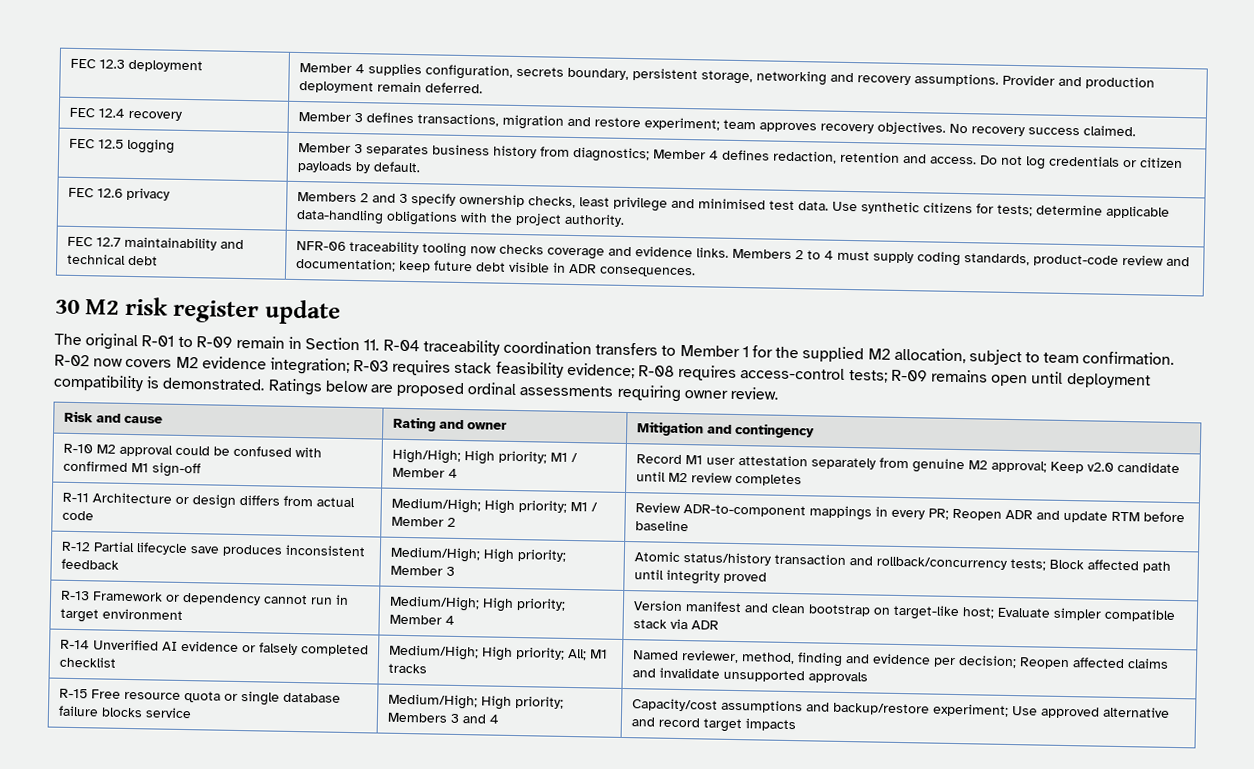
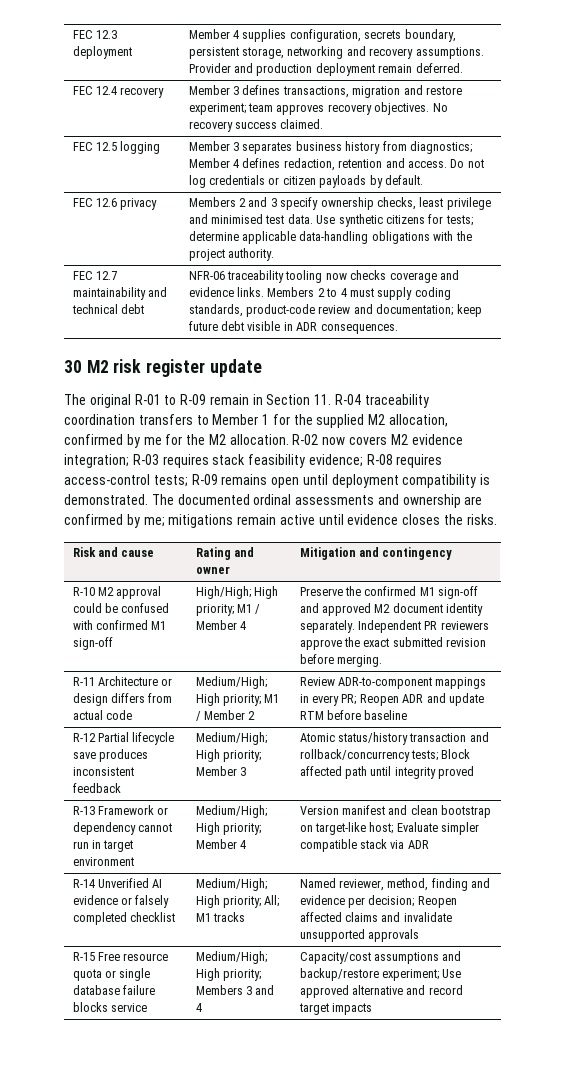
- The original R-01 to R-09 remain in Section 11. R-04 traceability coordination transfers to Member 1 for the supplied M2 allocation, subject to team confirmation.
+ The original R-01 to R-09 remain in Section 11. R-04 traceability coordination transfers to Member 1 for the supplied M2 allocation, confirmed by me for the M2 allocation.
- Ratings below are proposed ordinal assessments requiring owner review.
+ The documented ordinal assessments and ownership are confirmed by me; mitigations remain active until evidence closes the risks.
- R-10 M2 approval could be confused with confirmed M1 sign-off | High/High; High priority; M1 / Member 4 | Record M1 user attestation separately from genuine M2 approval; Keep v2.0 candidate until M2 review completes
+ R-10 M2 approval could be confused with confirmed M1 sign-off | High/High; High priority; M1 / Member 4 | Preserve the confirmed M1 sign-off and approved M2 document identity separately. Independent PR reviewers approve the exact submitted revision before merging.

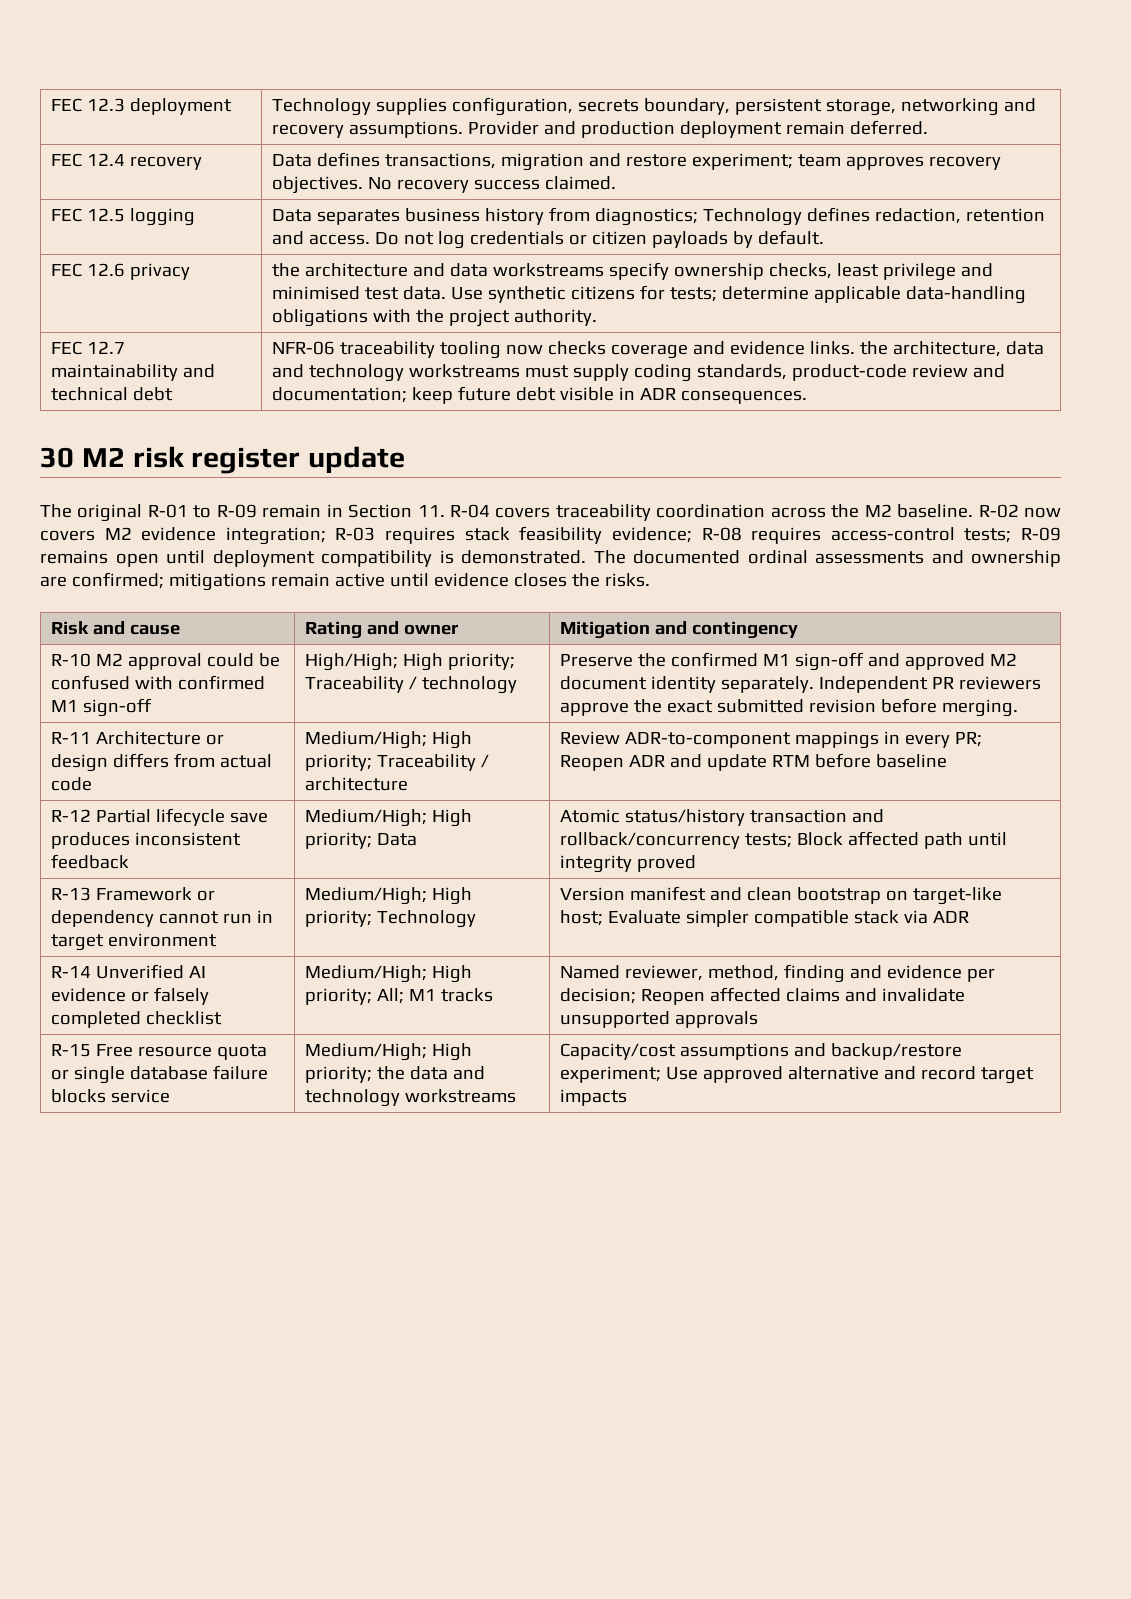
- FEC 12.3 deployment | Member 4 supplies configuration, secrets boundary, persistent storage, networking and recovery assumptions. Provider and production deployment remain deferred.
+ FEC 12.3 deployment | Technology supplies configuration, secrets boundary, persistent storage, networking and recovery assumptions. Provider and production deployment remain deferred.
- FEC 12.4 recovery | Member 3 defines transactions, migration and restore experiment; team approves recovery objectives. No recovery success claimed.
+ FEC 12.4 recovery | Data defines transactions, migration and restore experiment; team approves recovery objectives. No recovery success claimed.
- FEC 12.5 logging | Member 3 separates business history from diagnostics; Member 4 defines redaction, retention and access. Do not log credentials or citizen payloads by default.
+ FEC 12.5 logging | Data separates business history from diagnostics; Technology defines redaction, retention and access. Do not log credentials or citizen payloads by default.
- FEC 12.6 privacy | Members 2 and 3 specify ownership checks, least privilege and minimised test data. Use synthetic citizens for tests; determine applicable data-handling obligations with the project authority.
+ FEC 12.6 privacy | the architecture and data workstreams specify ownership checks, least privilege and minimised test data. Use synthetic citizens for tests; determine applicable data-handling obligations with the project authority.
- FEC 12.7 maintainability and technical debt | NFR-06 traceability tooling now checks coverage and evidence links. Members 2 to 4 must supply coding standards, product-code review and documentation; keep future debt visible in ADR consequences.
+ FEC 12.7 maintainability and technical debt | NFR-06 traceability tooling now checks coverage and evidence links. the architecture, data and technology workstreams must supply coding standards, product-code review and documentation; keep future debt visible in ADR consequences.
- The original R-01 to R-09 remain in Section 11. R-04 traceability coordination transfers to Member 1 for the supplied M2 allocation, confirmed by me for the M2 allocation.
+ The original R-01 to R-09 remain in Section 11. R-04 covers traceability coordination across the M2 baseline.
- The documented ordinal assessments and ownership are confirmed by me; mitigations remain active until evidence closes the risks.
+ The documented ordinal assessments and ownership are confirmed; mitigations remain active until evidence closes the risks.
- R-10 M2 approval could be confused with confirmed M1 sign-off | High/High; High priority; M1 / Member 4 | Preserve the confirmed M1 sign-off and approved M2 document identity separately. Independent PR reviewers approve the exact submitted revision before merging.
+ R-10 M2 approval could be confused with confirmed M1 sign-off | High/High; High priority; Traceability / technology | Preserve the confirmed M1 sign-off and approved M2 document identity separately. Independent PR reviewers approve the exact submitted revision before merging.
- R-11 Architecture or design differs from actual code | Medium/High; High priority; M1 / Member 2 | Review ADR-to-component mappings in every PR; Reopen ADR and update RTM before baseline
+ R-11 Architecture or design differs from actual code | Medium/High; High priority; Traceability / architecture | Review ADR-to-component mappings in every PR; Reopen ADR and update RTM before baseline
- R-12 Partial lifecycle save produces inconsistent feedback | Medium/High; High priority; Member 3 | Atomic status/history transaction and rollback/concurrency tests; Block affected path until integrity proved
+ R-12 Partial lifecycle save produces inconsistent feedback | Medium/High; High priority; Data | Atomic status/history transaction and rollback/concurrency tests; Block affected path until integrity proved
- R-13 Framework or dependency cannot run in target environment | Medium/High; High priority; Member 4 | Version manifest and clean bootstrap on target-like host; Evaluate simpler compatible stack via ADR
+ R-13 Framework or dependency cannot run in target environment | Medium/High; High priority; Technology | Version manifest and clean bootstrap on target-like host; Evaluate simpler compatible stack via ADR
- R-15 Free resource quota or single database failure blocks service | Medium/High; High priority; Members 3 and 4 | Capacity/cost assumptions and backup/restore experiment; Use approved alternative and record target impacts
+ R-15 Free resource quota or single database failure blocks service | Medium/High; High priority; the data and technology workstreams | Capacity/cost assumptions and backup/restore experiment; Use approved alternative and record target impacts

